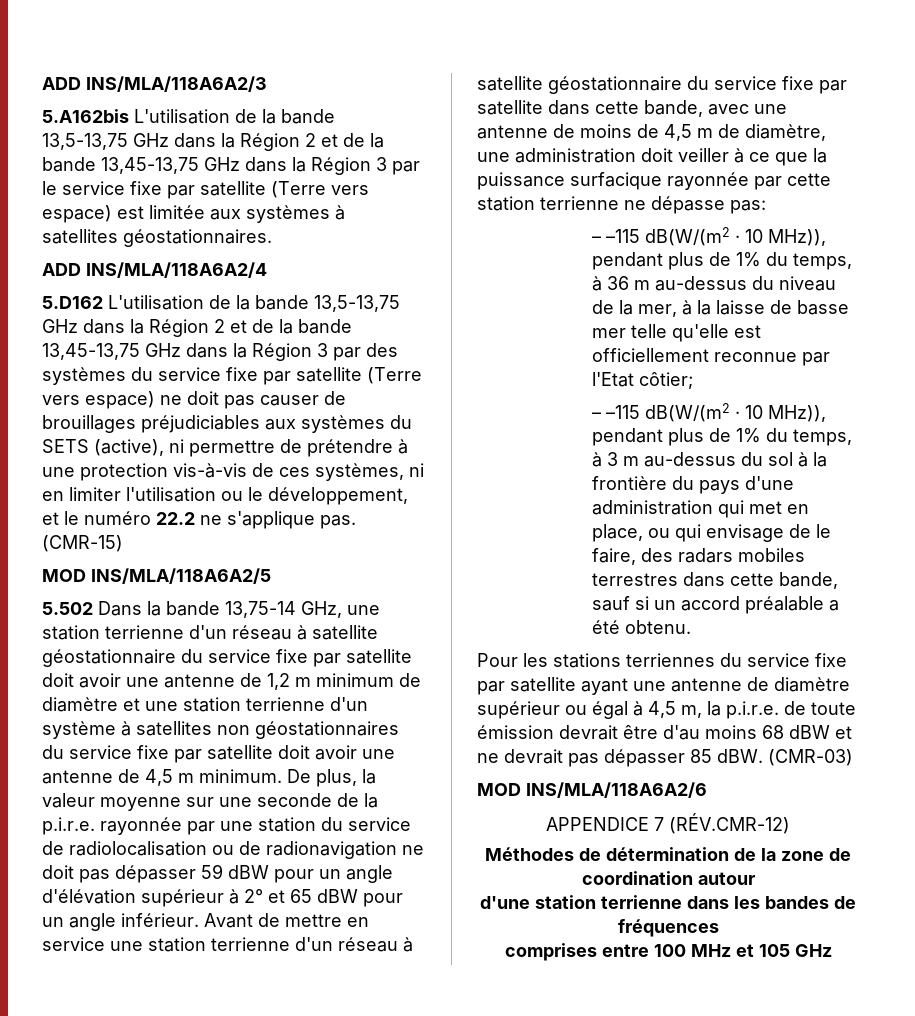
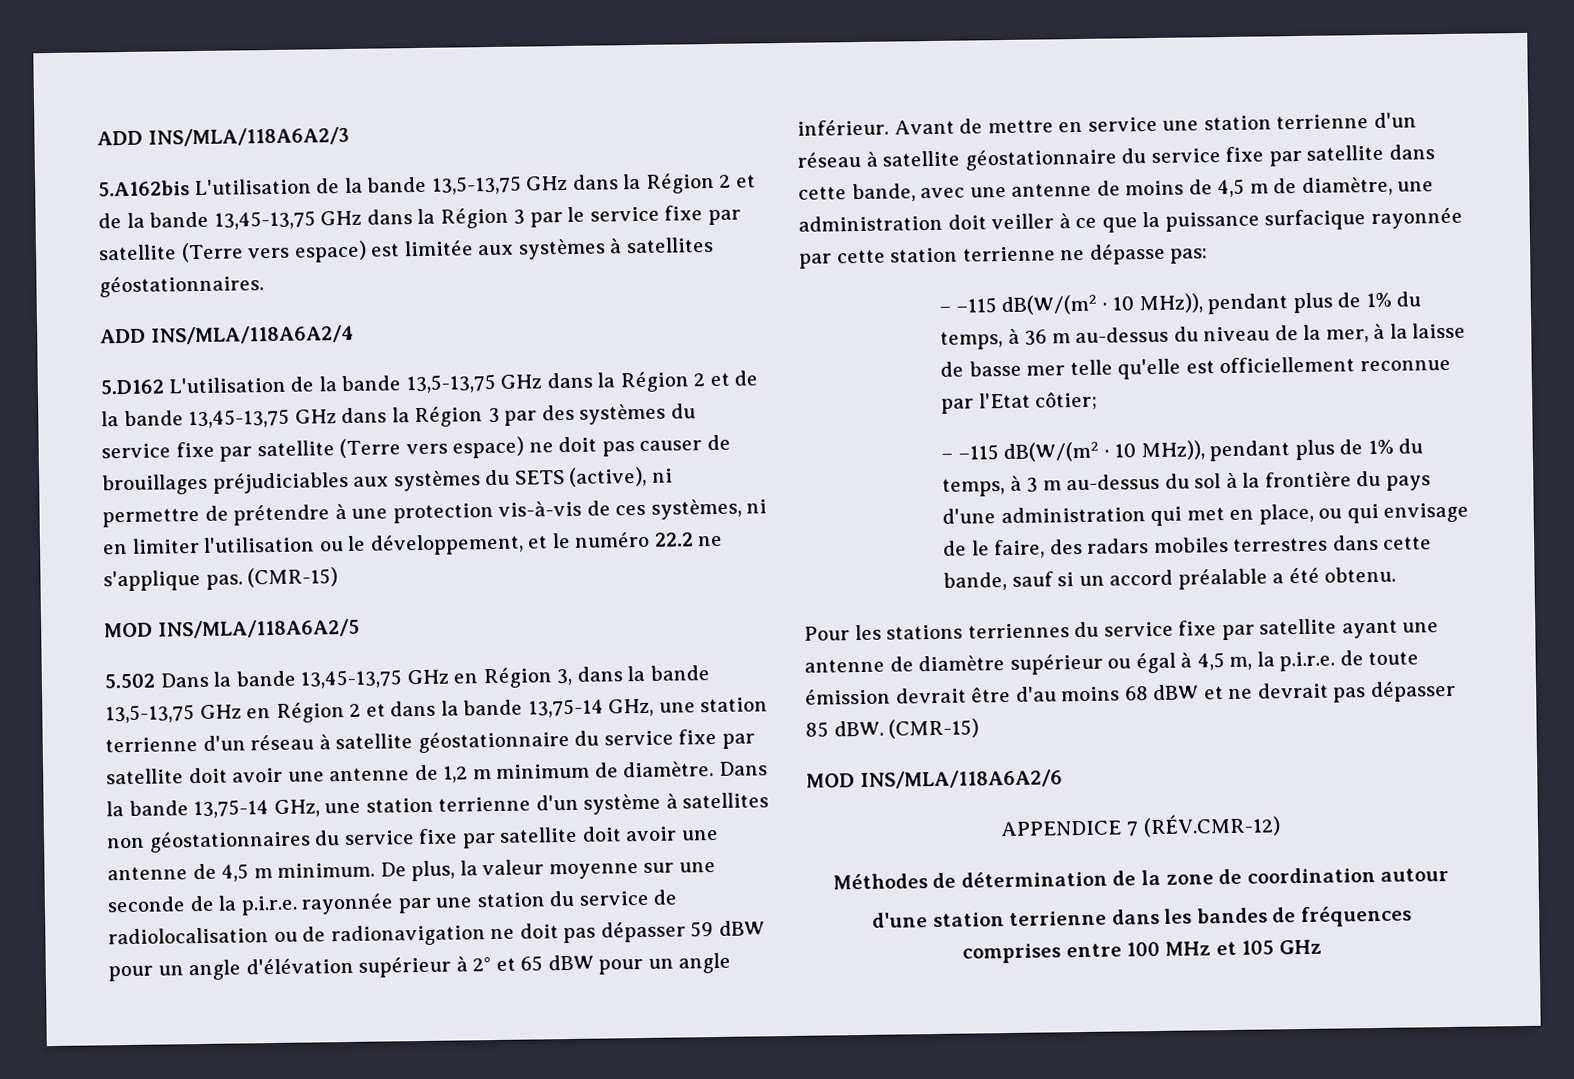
- 5.502 Dans la bande 13,75-14 GHz, une station terrienne d'un réseau à satellite géostationnaire du service fixe par satellite doit avoir une antenne de 1,2 m minimum de diamètre et une station terrienne d'un système à satellites non géostationnaires du service fixe par satellite doit avoir une antenne de 4,5 m minimum.
+ 5.502 Dans la bande 13,45-13,75 GHz en Région 3, dans la bande 13,5-13,75 GHz en Région 2 et dans la bande 13,75-14 GHz, une station terrienne d'un réseau à satellite géostationnaire du service fixe par satellite doit avoir une antenne de 1,2 m minimum de diamètre. Dans la bande 13,75-14 GHz, une station terrienne d'un système à satellites non géostationnaires du service fixe par satellite doit avoir une antenne de 4,5 m minimum.
- Pour les stations terriennes du service fixe par satellite ayant une antenne de diamètre supérieur ou égal à 4,5 m, la p.i.r.e. de toute émission devrait être d'au moins 68 dBW et ne devrait pas dépasser 85 dBW. (CMR-03)
+ Pour les stations terriennes du service fixe par satellite ayant une antenne de diamètre supérieur ou égal à 4,5 m, la p.i.r.e. de toute émission devrait être d'au moins 68 dBW et ne devrait pas dépasser 85 dBW. (CMR-15)

